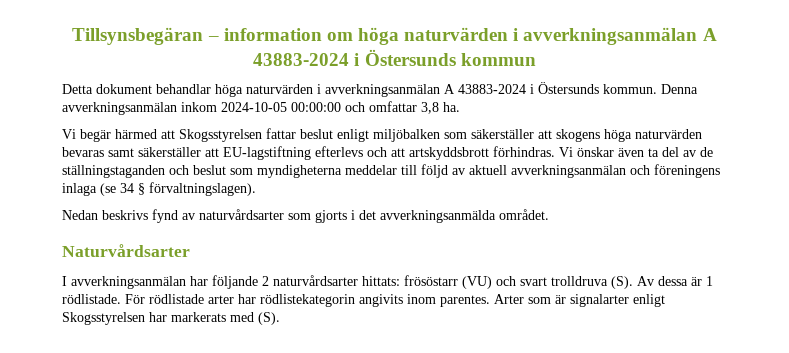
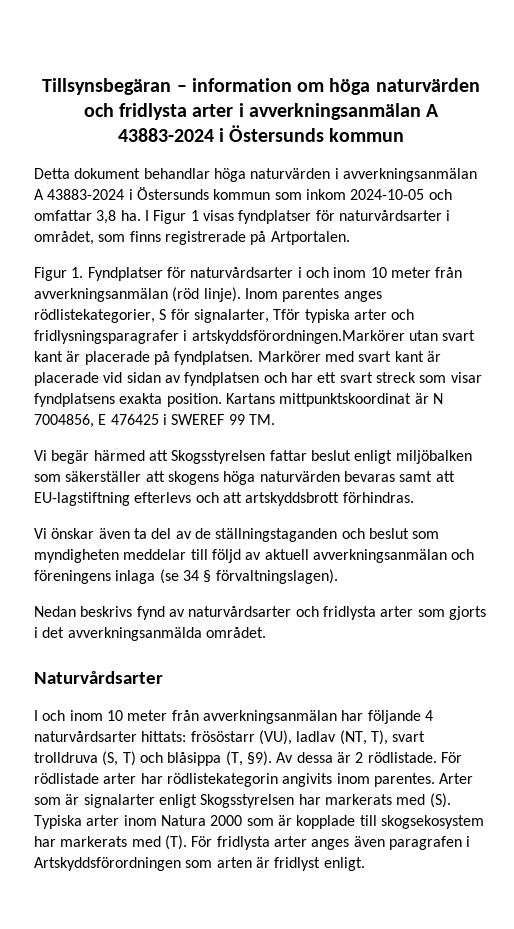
- Tillsynsbegäran – information om höga naturvärden i avverkningsanmälan A 43883-2024 i Östersunds kommun
+ Tillsynsbegäran – information om höga naturvärden och fridlysta arter i avverkningsanmälan A 43883-2024 i Östersunds kommun
- Detta dokument behandlar höga naturvärden i avverkningsanmälan A 43883-2024 i Östersunds kommun. Denna avverkningsanmälan inkom 2024-10-05 00:00:00 och omfattar 3,8 ha.
+ Detta dokument behandlar höga naturvärden i avverkningsanmälan A 43883-2024 i Östersunds kommun som inkom 2024-10-05 och omfattar 3,8 ha. I Figur 1 visas fyndplatser för naturvårdsarter i området, som finns registrerade på Artportalen.
+ Figur 1. Fyndplatser för naturvårdsarter i och inom 10 meter från avverkningsanmälan (röd linje). Inom parentes anges rödlistekategorier, S för signalarter, Tför typiska arter och fridlysningsparagrafer i artskyddsförordningen.Markörer utan svart kant är placerade på fyndplatsen. Markörer med svart kant är placerade vid sidan av fyndplatsen och har ett svart streck som visar fyndplatsens exakta position. Kartans mittpunktskoordinat är N 7004856, E 476425 i SWEREF 99 TM.
- Vi begär härmed att Skogsstyrelsen fattar beslut enligt miljöbalken som säkerställer att skogens höga naturvärden bevaras samt säkerställer att EU-lagstiftning efterlevs och att artskyddsbrott förhindras. Vi önskar även ta del av de ställningstaganden och beslut som myndigheterna meddelar till följd av aktuell avverkningsanmälan och föreningens inlaga (se 34 § förvaltningslagen).
+ Vi begär härmed att Skogsstyrelsen fattar beslut enligt miljöbalken som säkerställer att skogens höga naturvärden bevaras samt att EU-lagstiftning efterlevs och att artskyddsbrott förhindras.
+ Vi önskar även ta del av de ställningstaganden och beslut som myndigheten meddelar till följd av aktuell avverkningsanmälan och föreningens inlaga (se 34 § förvaltningslagen).
- Nedan beskrivs fynd av naturvårdsarter som gjorts i det avverkningsanmälda området.
+ Nedan beskrivs fynd av naturvårdsarter och fridlysta arter som gjorts i det avverkningsanmälda området.
- I avverkningsanmälan har följande 2 naturvårdsarter hittats: frösöstarr (VU) och svart trolldruva (S). Av dessa är 1 rödlistade.
+ I och inom 10 meter från avverkningsanmälan har följande 4 naturvårdsarter hittats: frösöstarr (VU), ladlav (NT, T), svart trolldruva (S, T) och blåsippa (T, §9). Av dessa är 2 rödlistade.
- Arter som är signalarter enligt Skogsstyrelsen har markerats med (S).
+ Arter som är signalarter enligt Skogsstyrelsen har markerats med (S). Typiska arter inom Natura 2000 som är kopplade till skogsekosystem har markerats med (T). För fridlysta arter anges även paragrafen i Artskyddsförordningen som arten är fridlyst enligt.

